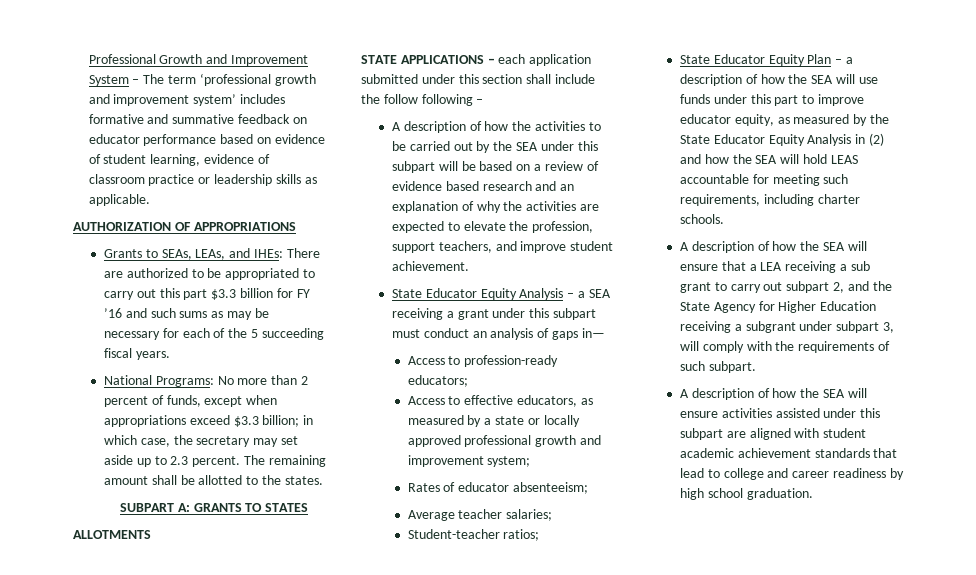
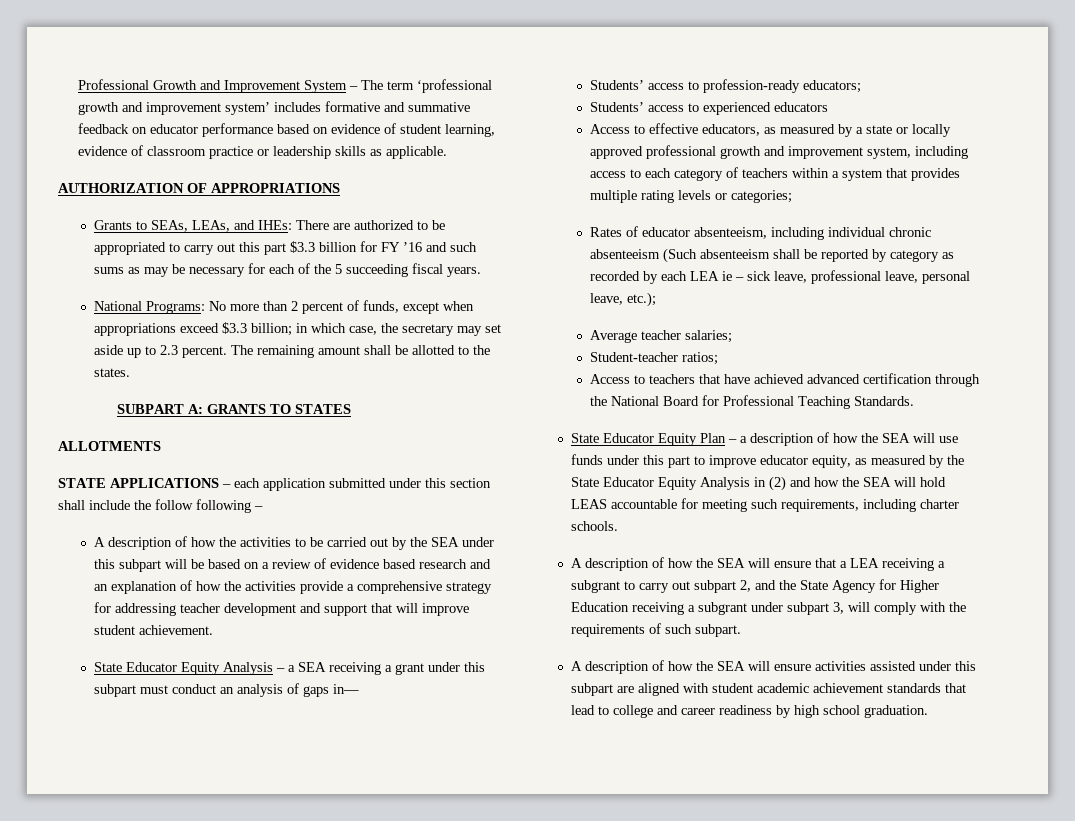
- A description of how the activities to be carried out by the SEA under this subpart will be based on a review of evidence based research and an explanation of why the activities are expected to elevate the profession, support teachers, and improve student achievement.
+ A description of how the activities to be carried out by the SEA under this subpart will be based on a review of evidence based research and an explanation of how the activities provide a comprehensive strategy for addressing teacher development and support that will improve student achievement.
- Access to profession-ready educators;
+ Students’ access to profession-ready educators;
+ Students’ access to experienced educators
- Access to effective educators, as measured by a state or locally approved professional growth and improvement system;
- Rates of educator absenteeism;
+ Access to effective educators, as measured by a state or locally approved professional growth and improvement system, including access to each category of teachers within a system that provides multiple rating levels or categories;
+ Rates of educator absenteeism, including individual chronic absenteeism (Such absenteeism shall be reported by category as recorded by each LEA ie – sick leave, professional leave, personal leave, etc.);
+ Access to teachers that have achieved advanced certification through the National Board for Professional Teaching Standards.
- A description of how the SEA will ensure that a LEA receiving a sub grant to carry out subpart 2, and the State Agency for Higher Education receiving a subgrant under subpart 3, will comply with the requirements of such subpart.
+ A description of how the SEA will ensure that a LEA receiving a subgrant to carry out subpart 2, and the State Agency for Higher Education receiving a subgrant under subpart 3, will comply with the requirements of such subpart.

